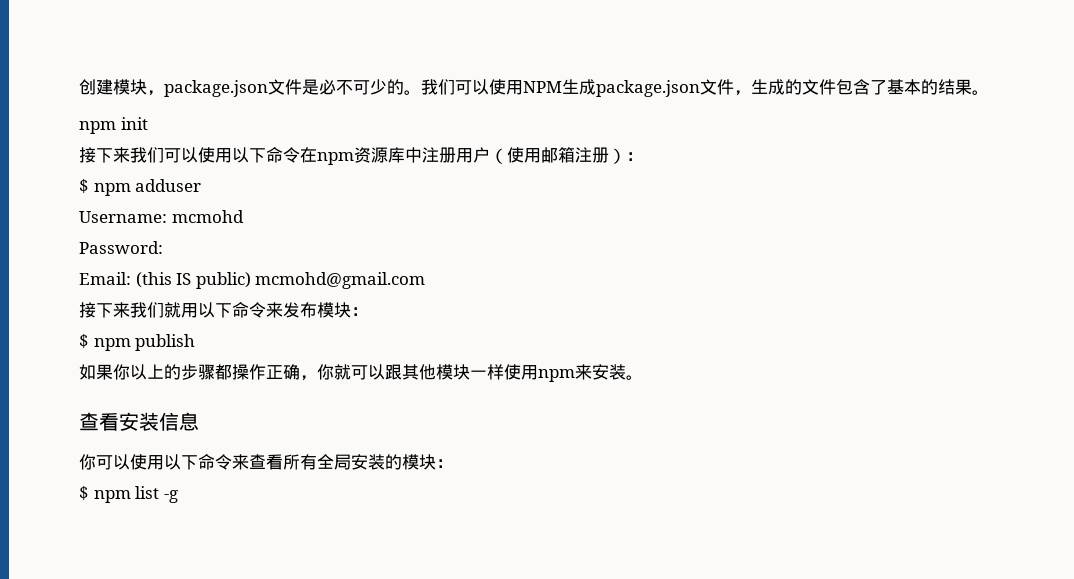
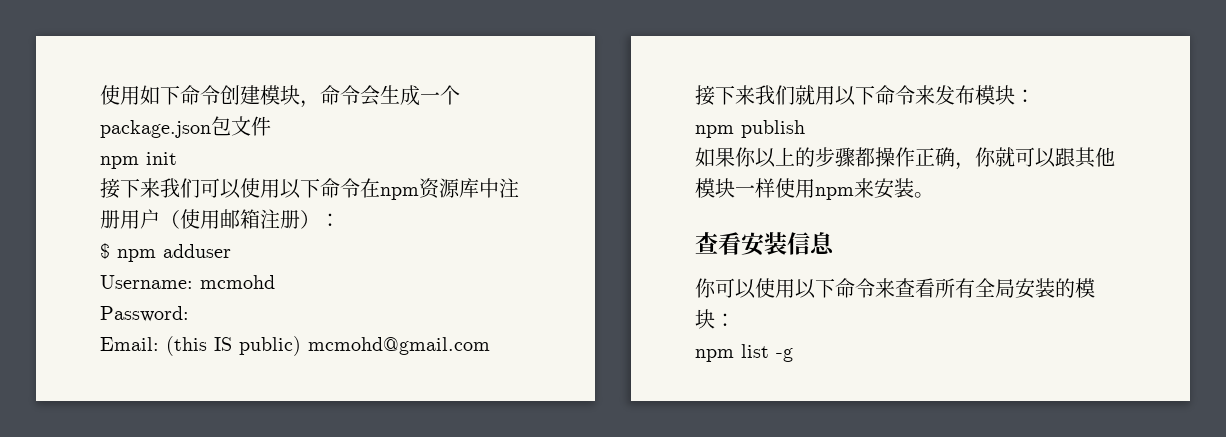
- 创建模块，package.json文件是必不可少的。我们可以使用NPM生成package.json文件，生成的文件包含了基本的结果。
+ 使用如下命令创建模块，命令会生成一个package.json包文件
- $ npm publish
+ npm publish
- $ npm list -g
+ npm list -g

